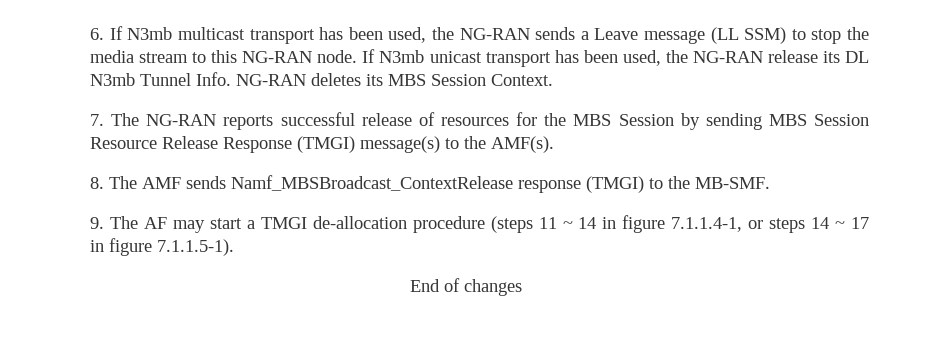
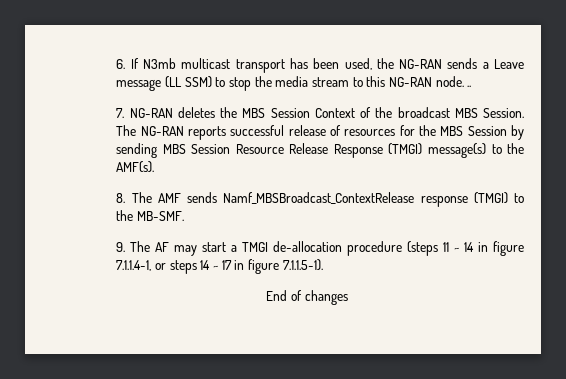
- 6. If N3mb multicast transport has been used, the NG-RAN sends a Leave message (LL SSM) to stop the media stream to this NG-RAN node. If N3mb unicast transport has been used, the NG-RAN release its DL N3mb Tunnel Info. NG-RAN deletes its MBS Session Context.
- 7. The NG-RAN reports successful release of resources for the MBS Session by sending MBS Session Resource Release Response (TMGI) message(s) to the AMF(s).
+ 6. If N3mb multicast transport has been used, the NG-RAN sends a Leave message (LL SSM) to stop the media stream to this NG-RAN node. ..
+ 7. NG-RAN deletes the MBS Session Context of the broadcast MBS Session. The NG-RAN reports successful release of resources for the MBS Session by sending MBS Session Resource Release Response (TMGI) message(s) to the AMF(s).

